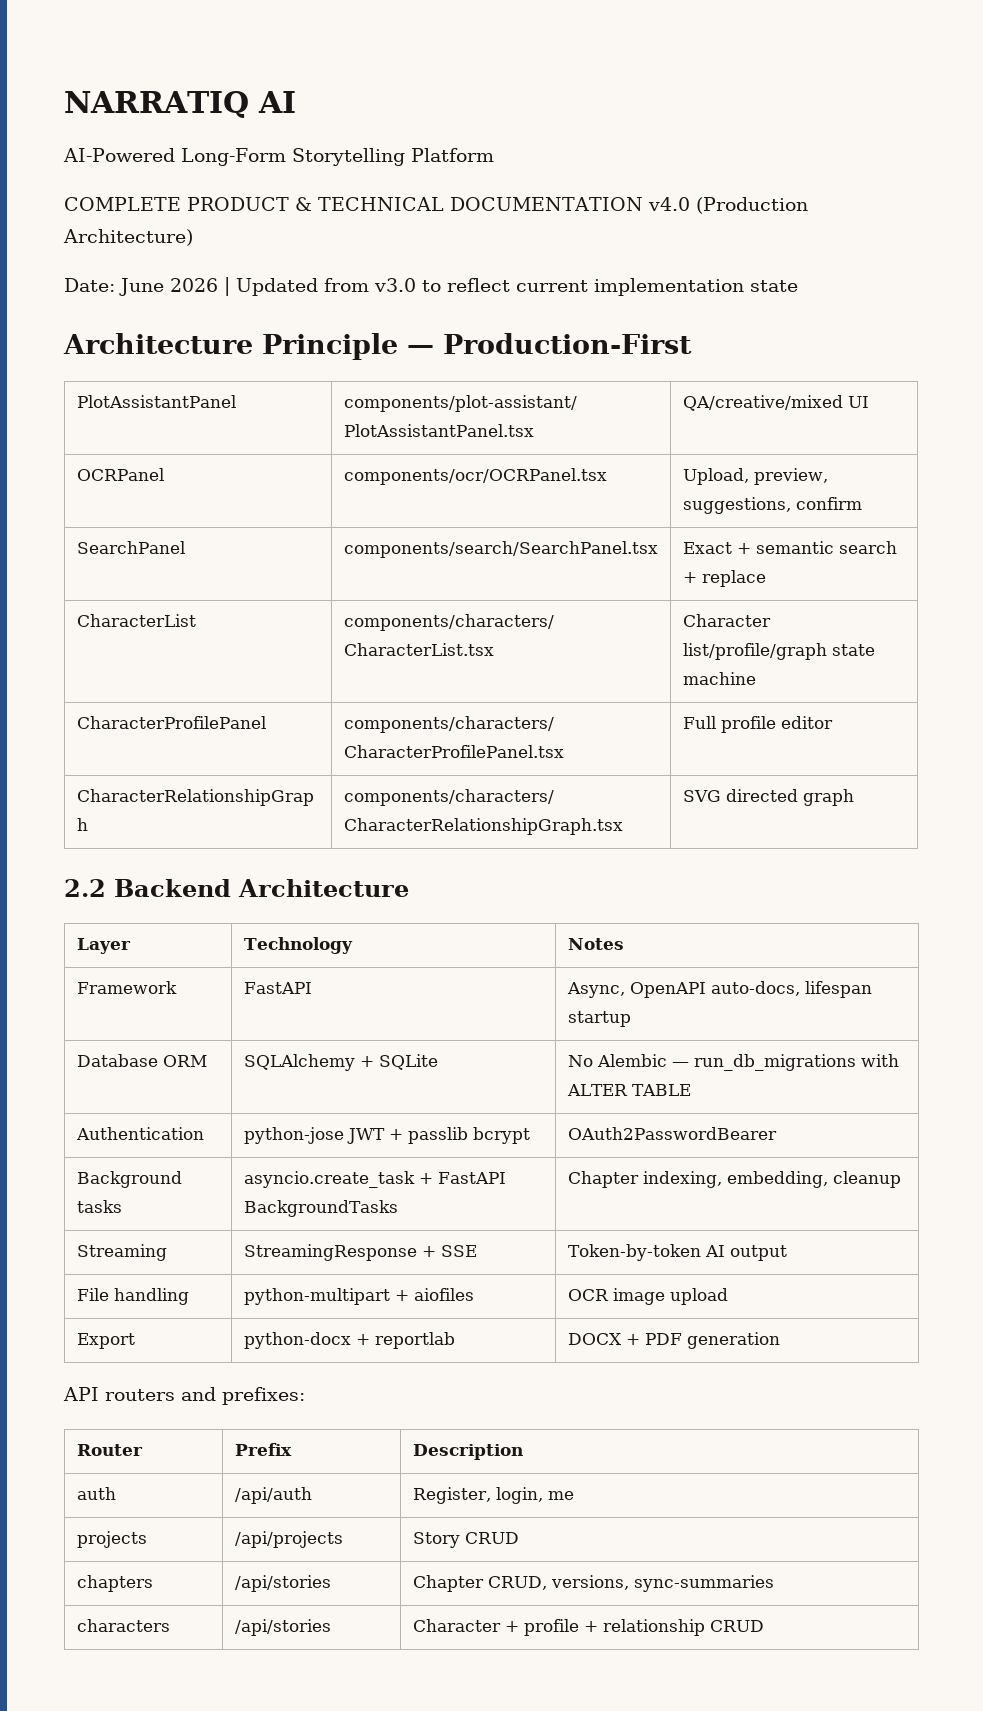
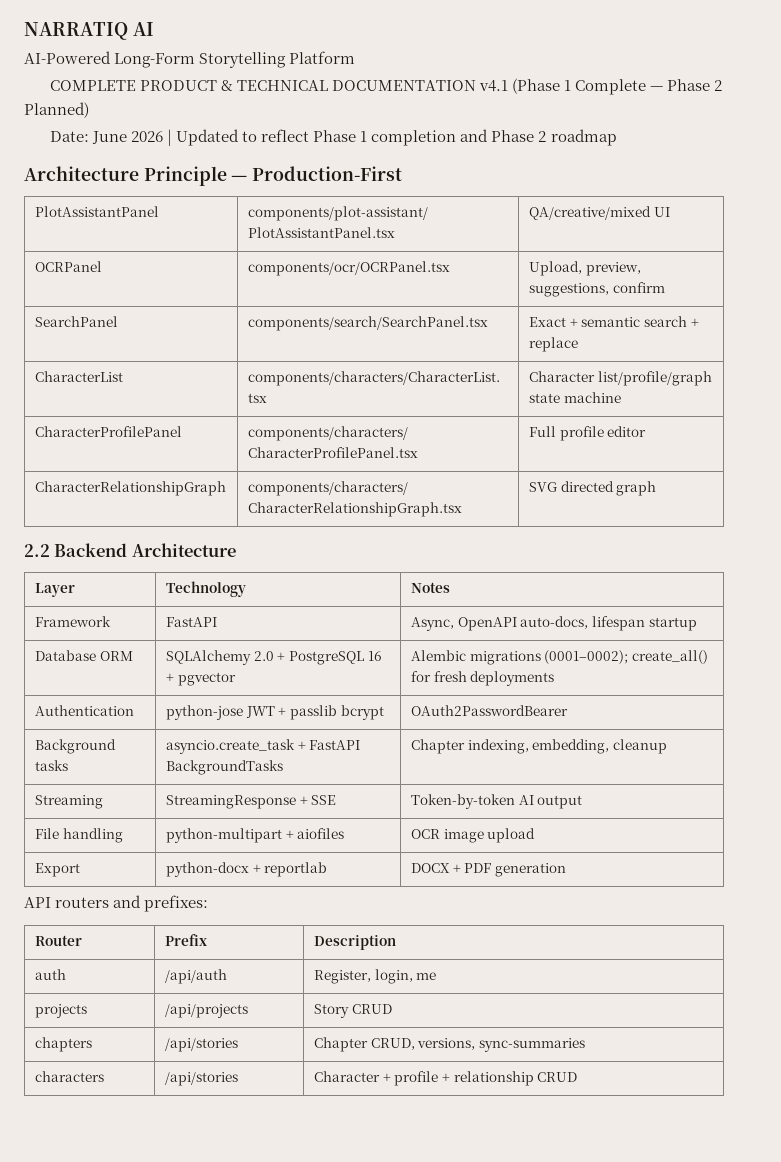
- COMPLETE PRODUCT & TECHNICAL DOCUMENTATION v4.0 (Production Architecture)
+ COMPLETE PRODUCT & TECHNICAL DOCUMENTATION v4.1 (Phase 1 Complete — Phase 2 Planned)
- Date: June 2026 | Updated from v3.0 to reflect current implementation state
+ Date: June 2026 | Updated to reflect Phase 1 completion and Phase 2 roadmap
- Database ORM | SQLAlchemy + SQLite | No Alembic — run_db_migrations with ALTER TABLE
+ Database ORM | SQLAlchemy 2.0 + PostgreSQL 16 + pgvector | Alembic migrations (0001–0002); create_all() for fresh deployments

